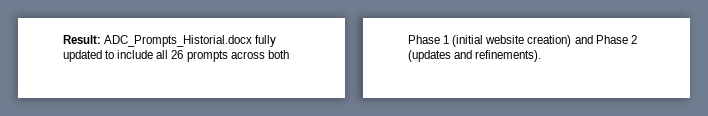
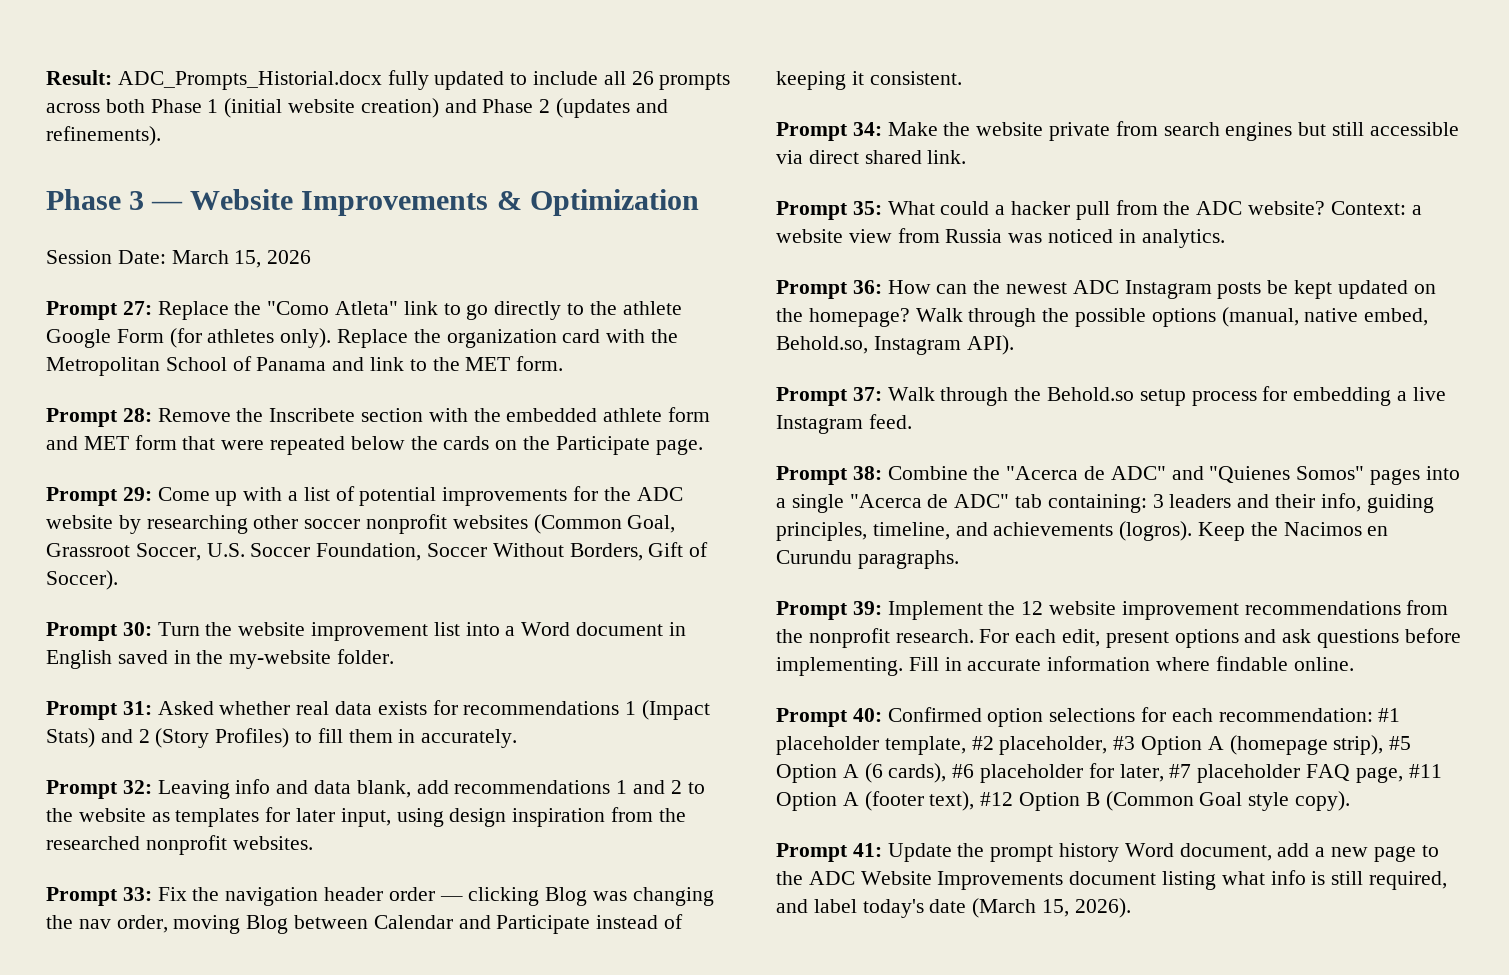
+ Phase 3 — Website Improvements & Optimization
+ Session Date: March 15, 2026
+ Prompt 27: Replace the "Como Atleta" link to go directly to the athlete Google Form (for athletes only). Replace the organization card with the Metropolitan School of Panama and link to the MET form.
+ Prompt 28: Remove the Inscribete section with the embedded athlete form and MET form that were repeated below the cards on the Participate page.
+ Prompt 29: Come up with a list of potential improvements for the ADC website by researching other soccer nonprofit websites (Common Goal, Grassroot Soccer, U.S. Soccer Foundation, Soccer Without Borders, Gift of Soccer).
+ Prompt 30: Turn the website improvement list into a Word document in English saved in the my-website folder.
+ Prompt 31: Asked whether real data exists for recommendations 1 (Impact Stats) and 2 (Story Profiles) to fill them in accurately.
+ Prompt 32: Leaving info and data blank, add recommendations 1 and 2 to the website as templates for later input, using design inspiration from the researched nonprofit websites.
+ Prompt 33: Fix the navigation header order — clicking Blog was changing the nav order, moving Blog between Calendar and Participate instead of keeping it consistent.
+ Prompt 34: Make the website private from search engines but still accessible via direct shared link.
+ Prompt 35: What could a hacker pull from the ADC website? Context: a website view from Russia was noticed in analytics.
+ Prompt 36: How can the newest ADC Instagram posts be kept updated on the homepage? Walk through the possible options (manual, native embed, Behold.so, Instagram API).
+ Prompt 37: Walk through the Behold.so setup process for embedding a live Instagram feed.
+ Prompt 38: Combine the "Acerca de ADC" and "Quienes Somos" pages into a single "Acerca de ADC" tab containing: 3 leaders and their info, guiding principles, timeline, and achievements (logros). Keep the Nacimos en Curundu paragraphs.
+ Prompt 39: Implement the 12 website improvement recommendations from the nonprofit research. For each edit, present options and ask questions before implementing. Fill in accurate information where findable online.
+ Prompt 40: Confirmed option selections for each recommendation: #1 placeholder template, #2 placeholder, #3 Option A (homepage strip), #5 Option A (6 cards), #6 placeholder for later, #7 placeholder FAQ page, #11 Option A (footer text), #12 Option B (Common Goal style copy).
+ Prompt 41: Update the prompt history Word document, add a new page to the ADC Website Improvements document listing what info is still required, and label today's date (March 15, 2026).

